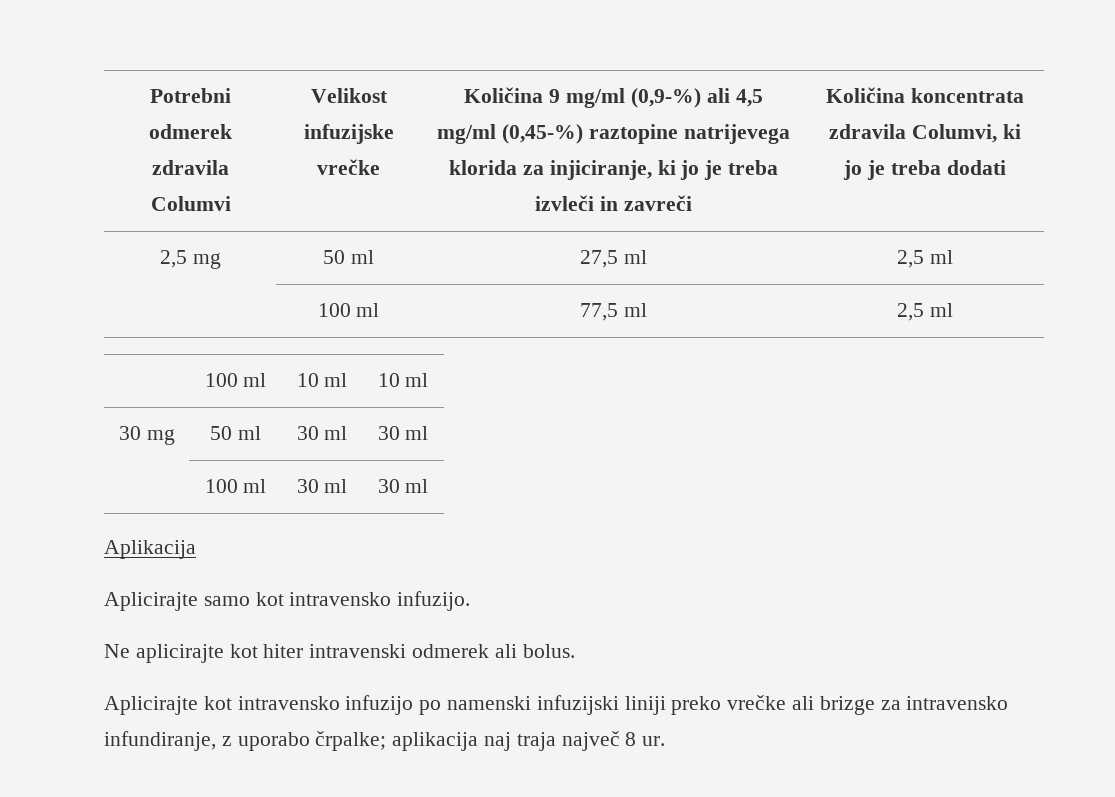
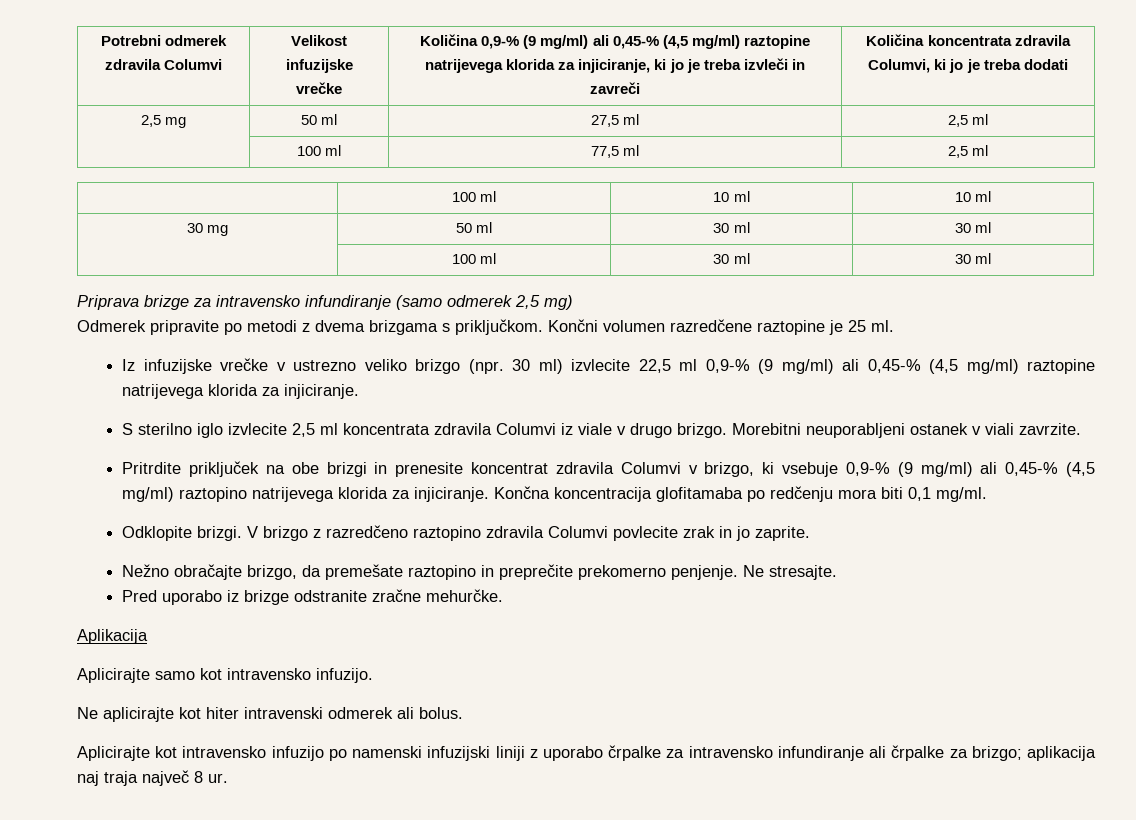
- Potrebni odmerek zdravila Columvi | Velikost infuzijske vrečke | Količina 9 mg/ml (0,9-%) ali 4,5 mg/ml (0,45-%) raztopine natrijevega klorida za injiciranje, ki jo je treba izvleči in zavreči | Količina koncentrata zdravila Columvi, ki jo je treba dodati
+ Potrebni odmerek zdravila Columvi | Velikost infuzijske vrečke | Količina 0,9-% (9 mg/ml) ali 0,45-% (4,5 mg/ml) raztopine natrijevega klorida za injiciranje, ki jo je treba izvleči in zavreči | Količina koncentrata zdravila Columvi, ki jo je treba dodati
+ Priprava brizge za intravensko infundiranje (samo odmerek 2,5 mg)
+ Odmerek pripravite po metodi z dvema brizgama s priključkom. Končni volumen razredčene raztopine je 25 ml.
+ Iz infuzijske vrečke v ustrezno veliko brizgo (npr. 30 ml) izvlecite 22,5 ml 0,9-% (9 mg/ml) ali 0,45-% (4,5 mg/ml) raztopine natrijevega klorida za injiciranje.
+ S sterilno iglo izvlecite 2,5 ml koncentrata zdravila Columvi iz viale v drugo brizgo. Morebitni neuporabljeni ostanek v viali zavrzite.
+ Pritrdite priključek na obe brizgi in prenesite koncentrat zdravila Columvi v brizgo, ki vsebuje 0,9-% (9 mg/ml) ali 0,45-% (4,5 mg/ml) raztopino natrijevega klorida za injiciranje. Končna koncentracija glofitamaba po redčenju mora biti 0,1 mg/ml.
+ Odklopite brizgi. V brizgo z razredčeno raztopino zdravila Columvi povlecite zrak in jo zaprite.
+ Nežno obračajte brizgo, da premešate raztopino in preprečite prekomerno penjenje. Ne stresajte.
+ Pred uporabo iz brizge odstranite zračne mehurčke.
- Aplicirajte kot intravensko infuzijo po namenski infuzijski liniji preko vrečke ali brizge za intravensko infundiranje, z uporabo črpalke; aplikacija naj traja največ 8 ur.
+ Aplicirajte kot intravensko infuzijo po namenski infuzijski liniji z uporabo črpalke za intravensko infundiranje ali črpalke za brizgo; aplikacija naj traja največ 8 ur.

